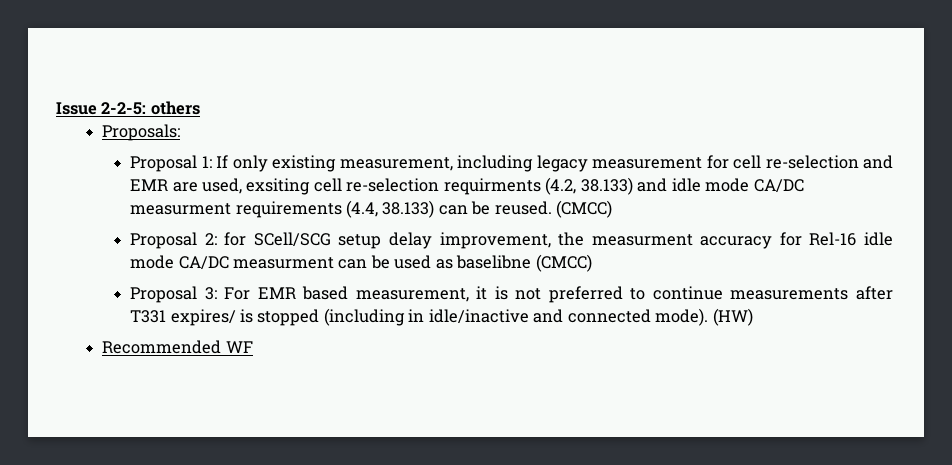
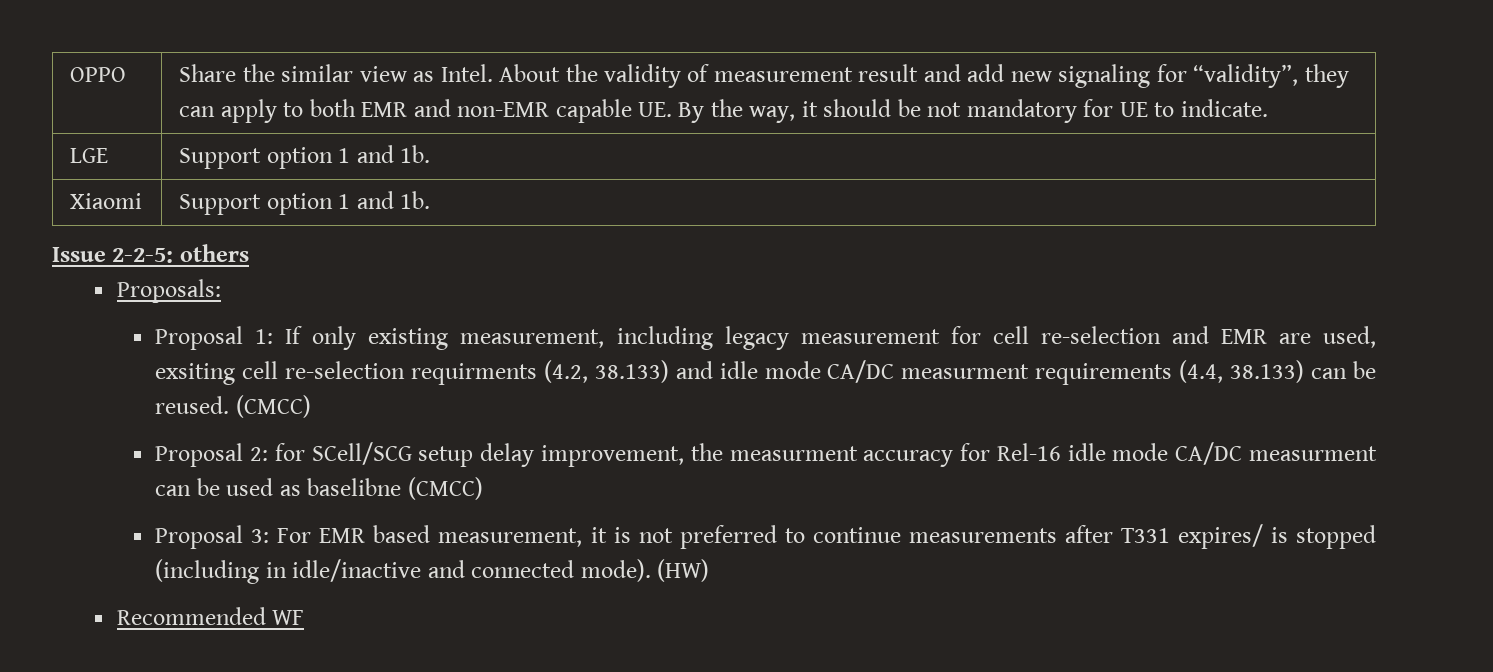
+ OPPO | Share the similar view as Intel. About the validity of measurement result and add new signaling for “validity”, they can apply to both EMR and non-EMR capable UE. By the way, it should be not mandatory for UE to indicate.
+ LGE | Support option 1 and 1b.
+ Xiaomi | Support option 1 and 1b.

